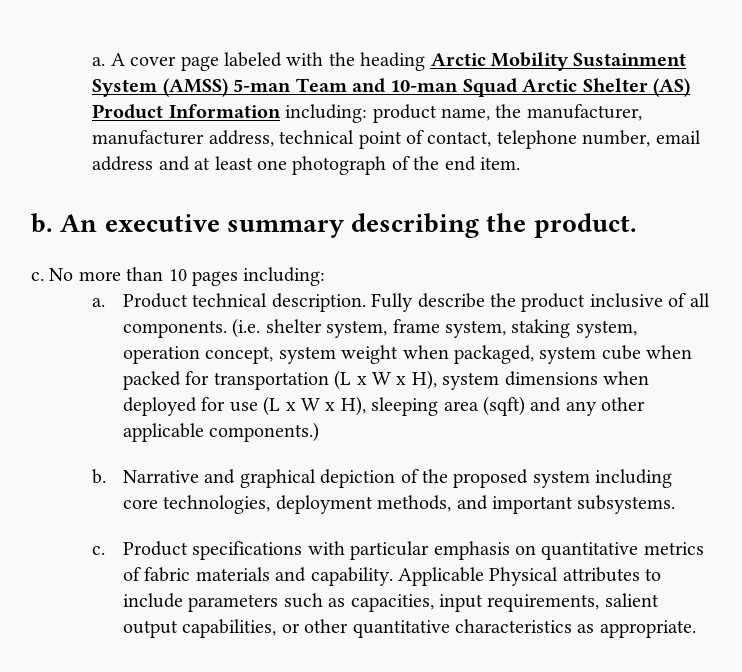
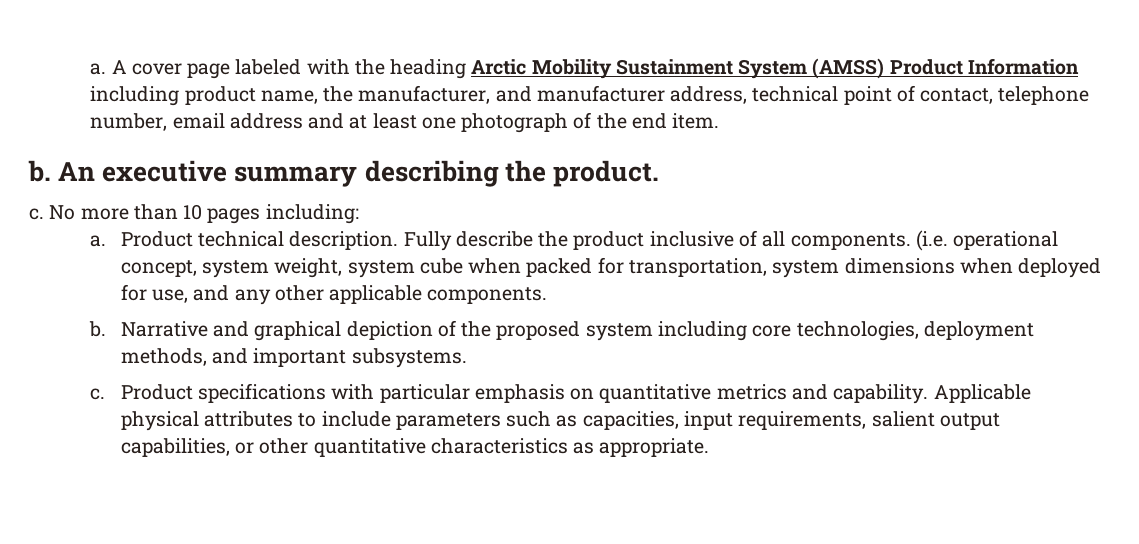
- A cover page labeled with the heading Arctic Mobility Sustainment System (AMSS) 5-man Team and 10-man Squad Arctic Shelter (AS) Product Information including: product name, the manufacturer, manufacturer address, technical point of contact, telephone number, email address and at least one photograph of the end item.
+ A cover page labeled with the heading Arctic Mobility Sustainment System (AMSS) Product Information including product name, the manufacturer, and manufacturer address, technical point of contact, telephone number, email address and at least one photograph of the end item.
- (i.e. shelter system, frame system, staking system, operation concept, system weight when packaged, system cube when packed for transportation (L x W x H), system dimensions when deployed for use (L x W x H), sleeping area (sqft) and any other applicable components.)
+ (i.e. operational concept, system weight, system cube when packed for transportation, system dimensions when deployed for use, and any other applicable components.
- Product specifications with particular emphasis on quantitative metrics of fabric materials and capability.
+ Product specifications with particular emphasis on quantitative metrics and capability.
- Applicable Physical attributes to include parameters such as capacities, input requirements, salient output capabilities, or other quantitative characteristics as appropriate.
+ Applicable physical attributes to include parameters such as capacities, input requirements, salient output capabilities, or other quantitative characteristics as appropriate.

